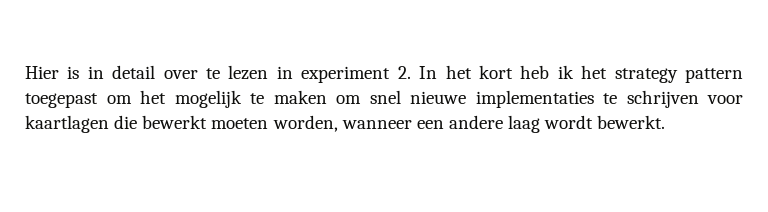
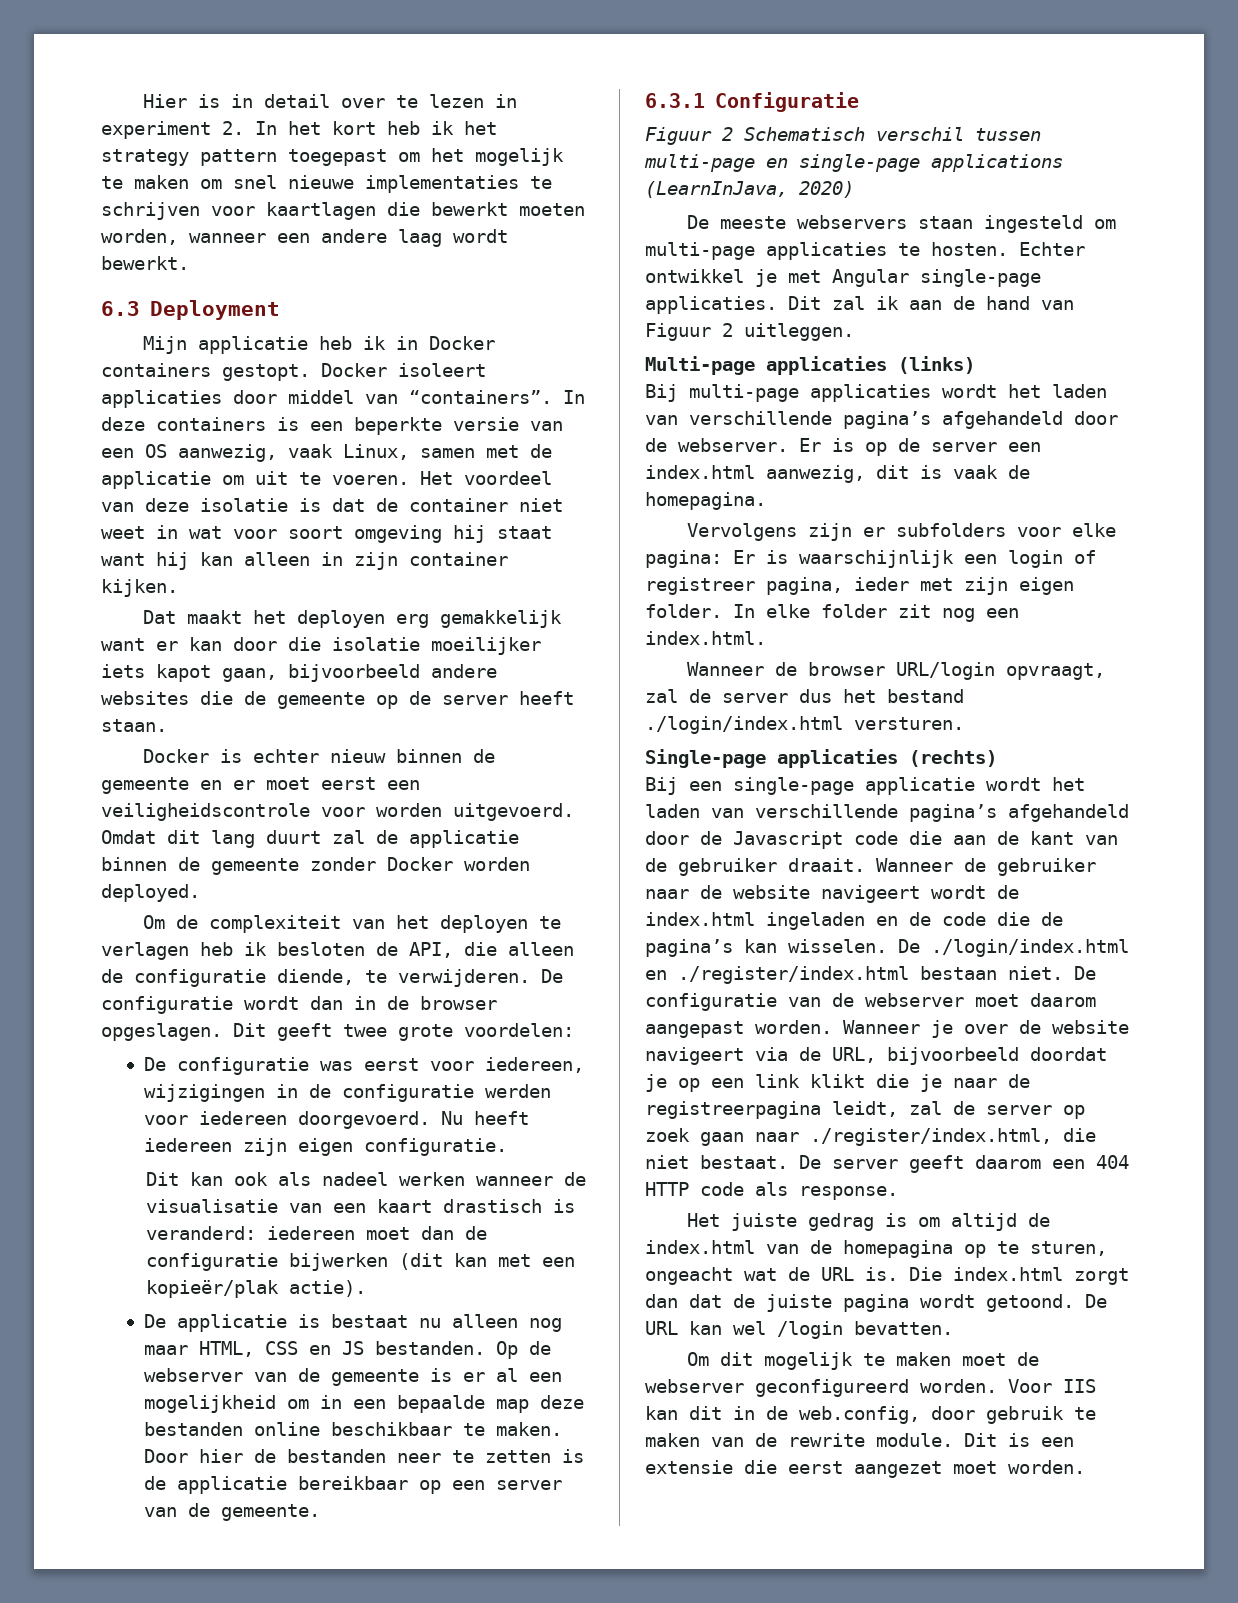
+ 6.3 Deployment
+ Mijn applicatie heb ik in Docker containers gestopt. Docker isoleert applicaties door middel van “containers”. In deze containers is een beperkte versie van een OS aanwezig, vaak Linux, samen met de applicatie om uit te voeren. Het voordeel van deze isolatie is dat de container niet weet in wat voor soort omgeving hij staat want hij kan alleen in zijn container kijken.
+ Dat maakt het deployen erg gemakkelijk want er kan door die isolatie moeilijker iets kapot gaan, bijvoorbeeld andere websites die de gemeente op de server heeft staan.
+ Docker is echter nieuw binnen de gemeente en er moet eerst een veiligheidscontrole voor worden uitgevoerd. Omdat dit lang duurt zal de applicatie binnen de gemeente zonder Docker worden deployed.
+ Om de complexiteit van het deployen te verlagen heb ik besloten de API, die alleen de configuratie diende, te verwijderen. De configuratie wordt dan in de browser opgeslagen. Dit geeft twee grote voordelen:
+ De configuratie was eerst voor iedereen, wijzigingen in de configuratie werden voor iedereen doorgevoerd. Nu heeft iedereen zijn eigen configuratie.
+ Dit kan ook als nadeel werken wanneer de visualisatie van een kaart drastisch is veranderd: iedereen moet dan de configuratie bijwerken (dit kan met een kopieër/plak actie).
+ De applicatie is bestaat nu alleen nog maar HTML, CSS en JS bestanden. Op de webserver van de gemeente is er al een mogelijkheid om in een bepaalde map deze bestanden online beschikbaar te maken. Door hier de bestanden neer te zetten is de applicatie bereikbaar op een server van de gemeente.
+ 6.3.1 Configuratie
+ Figuur 2 Schematisch verschil tussen multi-page en single-page applications (LearnInJava, 2020)
+ De meeste webservers staan ingesteld om multi-page applicaties te hosten. Echter ontwikkel je met Angular single-page applicaties. Dit zal ik aan de hand van Figuur 2 uitleggen.
+ Multi-page applicaties (links)
+ Bij multi-page applicaties wordt het laden van verschillende pagina’s afgehandeld door de webserver. Er is op de server een index.html aanwezig, dit is vaak de homepagina.
+ Vervolgens zijn er subfolders voor elke pagina: Er is waarschijnlijk een login of registreer pagina, ieder met zijn eigen folder. In elke folder zit nog een index.html.
+ Wanneer de browser URL/login opvraagt, zal de server dus het bestand ./login/index.html versturen.
+ Single-page applicaties (rechts)
+ Bij een single-page applicatie wordt het laden van verschillende pagina’s afgehandeld door de Javascript code die aan de kant van de gebruiker draait. Wanneer de gebruiker naar de website navigeert wordt de index.html ingeladen en de code die de pagina’s kan wisselen. De ./login/index.html en ./register/index.html bestaan niet. De configuratie van de webserver moet daarom aangepast worden. Wanneer je over de website navigeert via de URL, bijvoorbeeld doordat je op een link klikt die je naar de registreerpagina leidt, zal de server op zoek gaan naar ./register/index.html, die niet bestaat. De server geeft daarom een 404 HTTP code als response.
+ Het juiste gedrag is om altijd de index.html van de homepagina op te sturen, ongeacht wat de URL is. Die index.html zorgt dan dat de juiste pagina wordt getoond. De URL kan wel /login bevatten.
+ Om dit mogelijk te maken moet de webserver geconfigureerd worden. Voor IIS kan dit in de web.config, door gebruik te maken van de rewrite module. Dit is een extensie die eerst aangezet moet worden.

